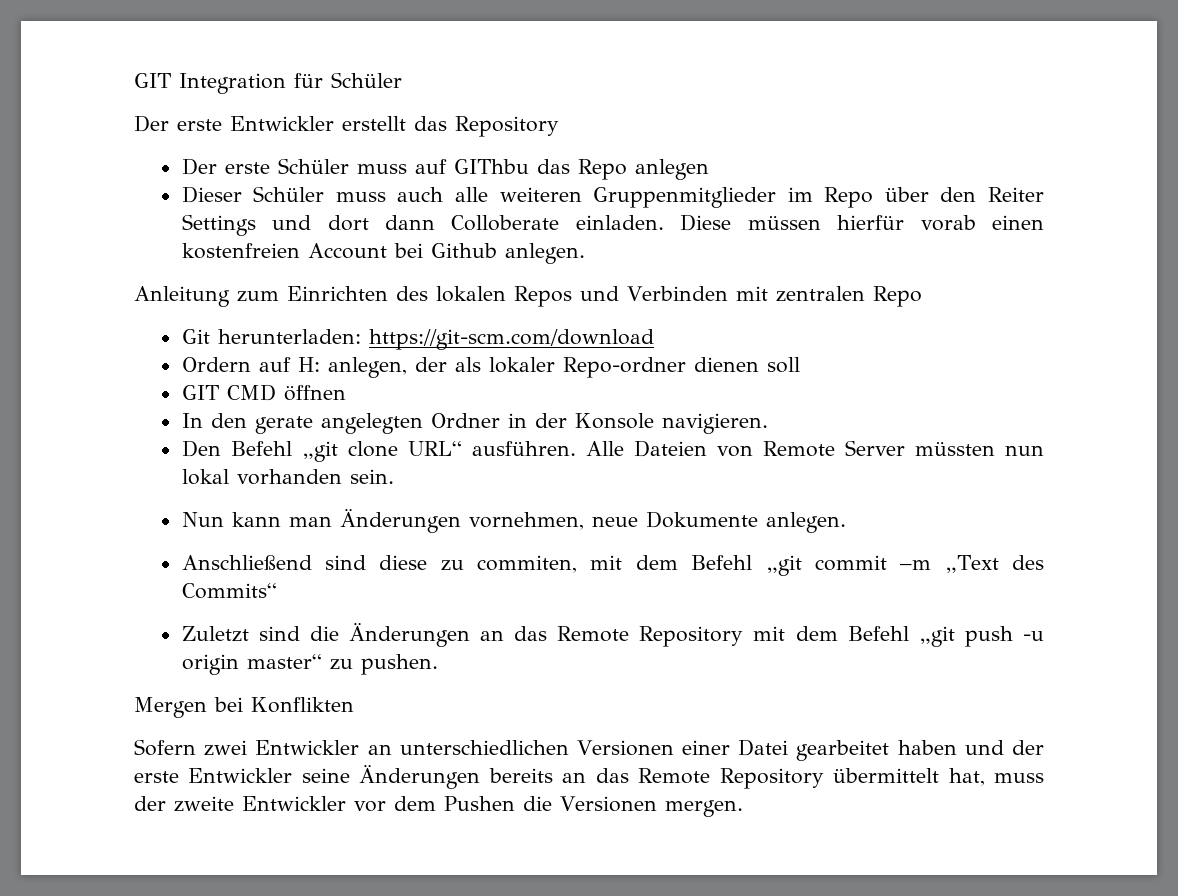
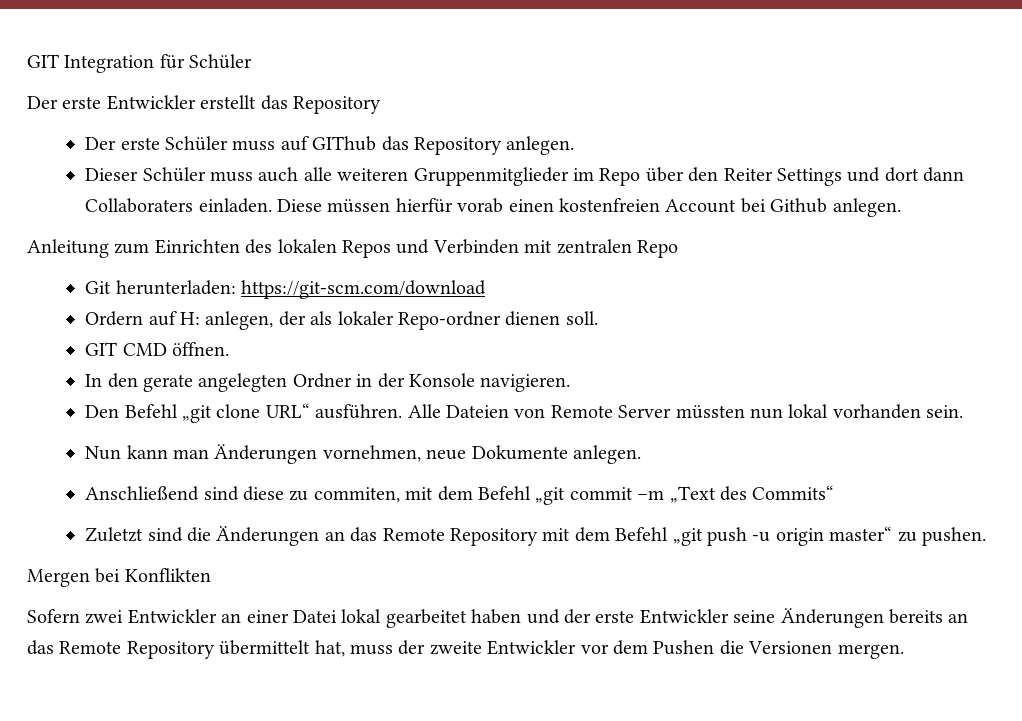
- Der erste Schüler muss auf GIThbu das Repo anlegen
+ Der erste Schüler muss auf GIThub das Repository anlegen.
- Dieser Schüler muss auch alle weiteren Gruppenmitglieder im Repo über den Reiter Settings und dort dann Colloberate einladen.
+ Dieser Schüler muss auch alle weiteren Gruppenmitglieder im Repo über den Reiter Settings und dort dann Collaboraters einladen.
- Ordern auf H: anlegen, der als lokaler Repo-ordner dienen soll
+ Ordern auf H: anlegen, der als lokaler Repo-ordner dienen soll.
- GIT CMD öffnen
+ GIT CMD öffnen.
- Sofern zwei Entwickler an unterschiedlichen Versionen einer Datei gearbeitet haben und der erste Entwickler seine Änderungen bereits an das Remote Repository übermittelt hat, muss der zweite Entwickler vor dem Pushen die Versionen mergen.
+ Sofern zwei Entwickler an einer Datei lokal gearbeitet haben und der erste Entwickler seine Änderungen bereits an das Remote Repository übermittelt hat, muss der zweite Entwickler vor dem Pushen die Versionen mergen.

